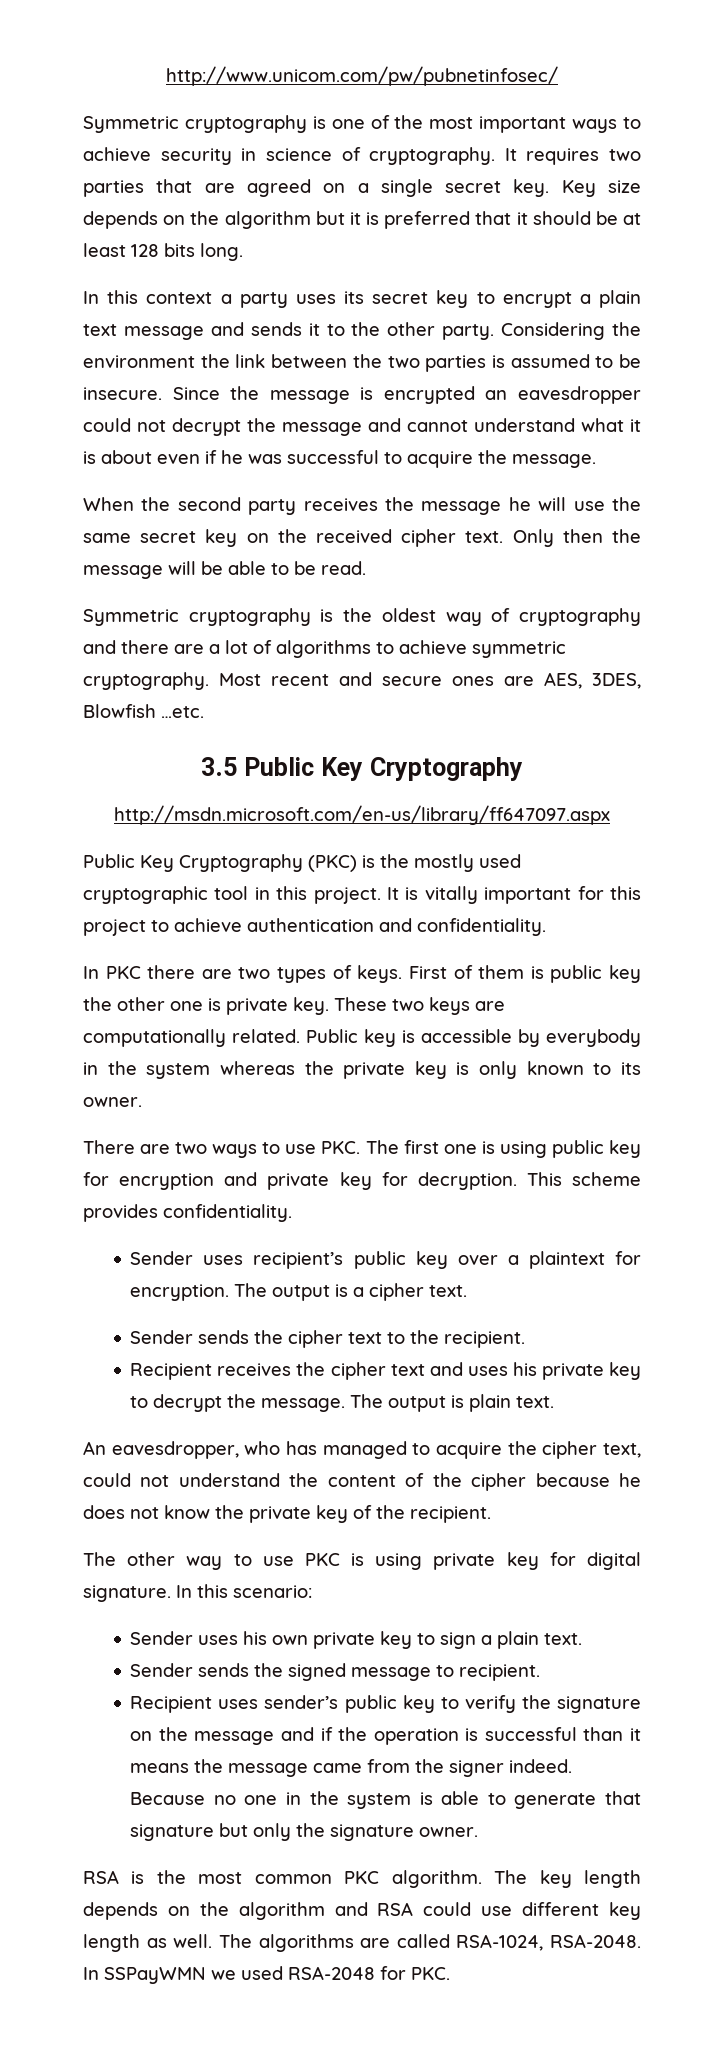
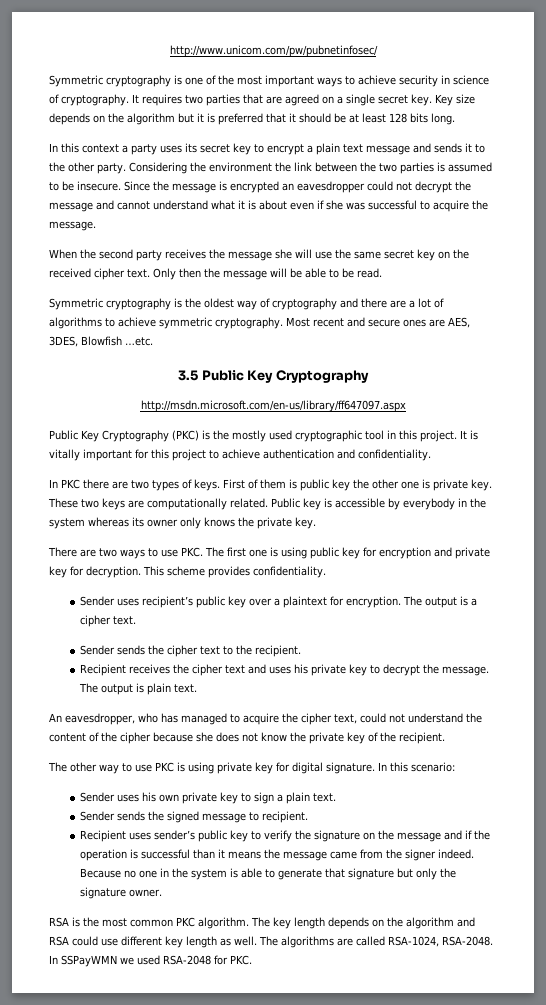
- Since the message is encrypted an eavesdropper could not decrypt the message and cannot understand what it is about even if he was successful to acquire the message.
+ Since the message is encrypted an eavesdropper could not decrypt the message and cannot understand what it is about even if she was successful to acquire the message.
- When the second party receives the message he will use the same secret key on the received cipher text.
+ When the second party receives the message she will use the same secret key on the received cipher text.
- Public key is accessible by everybody in the system whereas the private key is only known to its owner.
+ Public key is accessible by everybody in the system whereas its owner only knows the private key.
- An eavesdropper, who has managed to acquire the cipher text, could not understand the content of the cipher because he does not know the private key of the recipient.
+ An eavesdropper, who has managed to acquire the cipher text, could not understand the content of the cipher because she does not know the private key of the recipient.

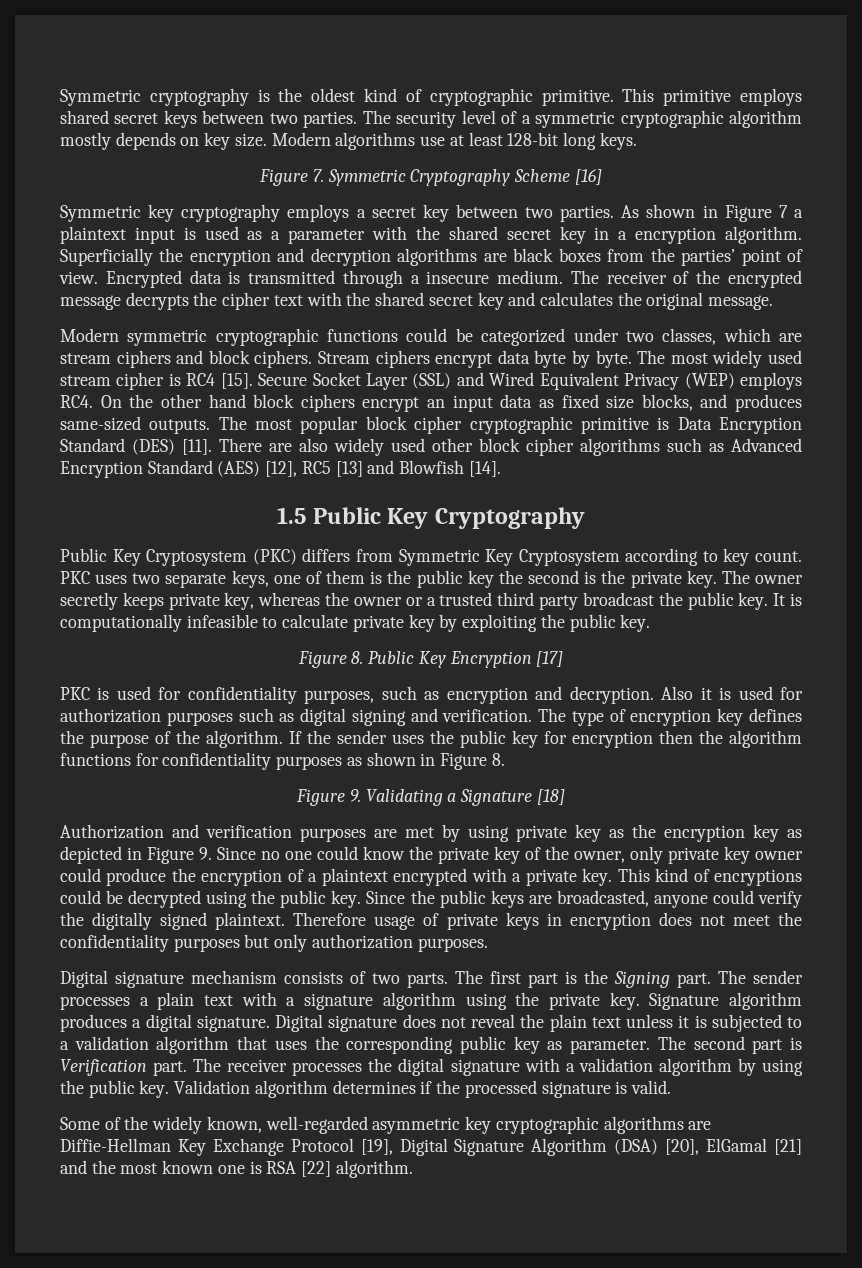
- http://www.unicom.com/pw/pubnetinfosec/
- Symmetric cryptography is one of the most important ways to achieve security in science of cryptography. It requires two parties that are agreed on a single secret key. Key size depends on the algorithm but it is preferred that it should be at least 128 bits long.
- In this context a party uses its secret key to encrypt a plain text message and sends it to the other party. Considering the environment the link between the two parties is assumed to be insecure. Since the message is encrypted an eavesdropper could not decrypt the message and cannot understand what it is about even if she was successful to acquire the message.
- When the second party receives the message she will use the same secret key on the received cipher text. Only then the message will be able to be read.
- Symmetric cryptography is the oldest way of cryptography and there are a lot of algorithms to achieve symmetric cryptography. Most recent and secure ones are AES, 3DES, Blowfish …etc.
- 3.5 Public Key Cryptography
- http://msdn.microsoft.com/en-us/library/ff647097.aspx
- Public Key Cryptography (PKC) is the mostly used cryptographic tool in this project. It is vitally important for this project to achieve authentication and confidentiality.
- In PKC there are two types of keys. First of them is public key the other one is private key. These two keys are computationally related. Public key is accessible by everybody in the system whereas its owner only knows the private key.
- There are two ways to use PKC. The first one is using public key for encryption and private key for decryption. This scheme provides confidentiality.
- Sender uses recipient’s public key over a plaintext for encryption. The output is a cipher text.
- Sender sends the cipher text to the recipient.
- Recipient receives the cipher text and uses his private key to decrypt the message. The output is plain text.
- An eavesdropper, who has managed to acquire the cipher text, could not understand the content of the cipher because she does not know the private key of the recipient.
- The other way to use PKC is using private key for digital signature. In this scenario:
- Sender uses his own private key to sign a plain text.
- Sender sends the signed message to recipient.
- Recipient uses sender’s public key to verify the signature on the message and if the operation is successful than it means the message came from the signer indeed. Because no one in the system is able to generate that signature but only the signature owner.
- RSA is the most common PKC algorithm. The key length depends on the algorithm and RSA could use different key length as well. The algorithms are called RSA-1024, RSA-2048. In SSPayWMN we used RSA-2048 for PKC.
+ Symmetric cryptography is the oldest kind of cryptographic primitive. This primitive employs shared secret keys between two parties. The security level of a symmetric cryptographic algorithm mostly depends on key size. Modern algorithms use at least 128-bit long keys.
+ Figure 7. Symmetric Cryptography Scheme [16]
+ Symmetric key cryptography employs a secret key between two parties. As shown in Figure 7 a plaintext input is used as a parameter with the shared secret key in a encryption algorithm. Superficially the encryption and decryption algorithms are black boxes from the parties’ point of view. Encrypted data is transmitted through a insecure medium. The receiver of the encrypted message decrypts the cipher text with the shared secret key and calculates the original message.
+ Modern symmetric cryptographic functions could be categorized under two classes, which are stream ciphers and block ciphers. Stream ciphers encrypt data byte by byte. The most widely used stream cipher is RC4 [15]. Secure Socket Layer (SSL) and Wired Equivalent Privacy (WEP) employs RC4. On the other hand block ciphers encrypt an input data as fixed size blocks, and produces same-sized outputs. The most popular block cipher cryptographic primitive is Data Encryption Standard (DES) [11]. There are also widely used other block cipher algorithms such as Advanced Encryption Standard (AES) [12], RC5 [13] and Blowfish [14].
+ 1.5 Public Key Cryptography
+ Public Key Cryptosystem (PKC) differs from Symmetric Key Cryptosystem according to key count. PKC uses two separate keys, one of them is the public key the second is the private key. The owner secretly keeps private key, whereas the owner or a trusted third party broadcast the public key. It is computationally infeasible to calculate private key by exploiting the public key.
+ Figure 8. Public Key Encryption [17]
+ PKC is used for confidentiality purposes, such as encryption and decryption. Also it is used for authorization purposes such as digital signing and verification. The type of encryption key defines the purpose of the algorithm. If the sender uses the public key for encryption then the algorithm functions for confidentiality purposes as shown in Figure 8.
+ Figure 9. Validating a Signature [18]
+ Authorization and verification purposes are met by using private key as the encryption key as depicted in Figure 9. Since no one could know the private key of the owner, only private key owner could produce the encryption of a plaintext encrypted with a private key. This kind of encryptions could be decrypted using the public key. Since the public keys are broadcasted, anyone could verify the digitally signed plaintext. Therefore usage of private keys in encryption does not meet the confidentiality purposes but only authorization purposes.
+ Digital signature mechanism consists of two parts. The first part is the Signing part. The sender processes a plain text with a signature algorithm using the private key. Signature algorithm produces a digital signature. Digital signature does not reveal the plain text unless it is subjected to a validation algorithm that uses the corresponding public key as parameter. The second part is Verification part. The receiver processes the digital signature with a validation algorithm by using the public key. Validation algorithm determines if the processed signature is valid.
+ Some of the widely known, well-regarded asymmetric key cryptographic algorithms are Diffie-Hellman Key Exchange Protocol [19], Digital Signature Algorithm (DSA) [20], ElGamal [21] and the most known one is RSA [22] algorithm.

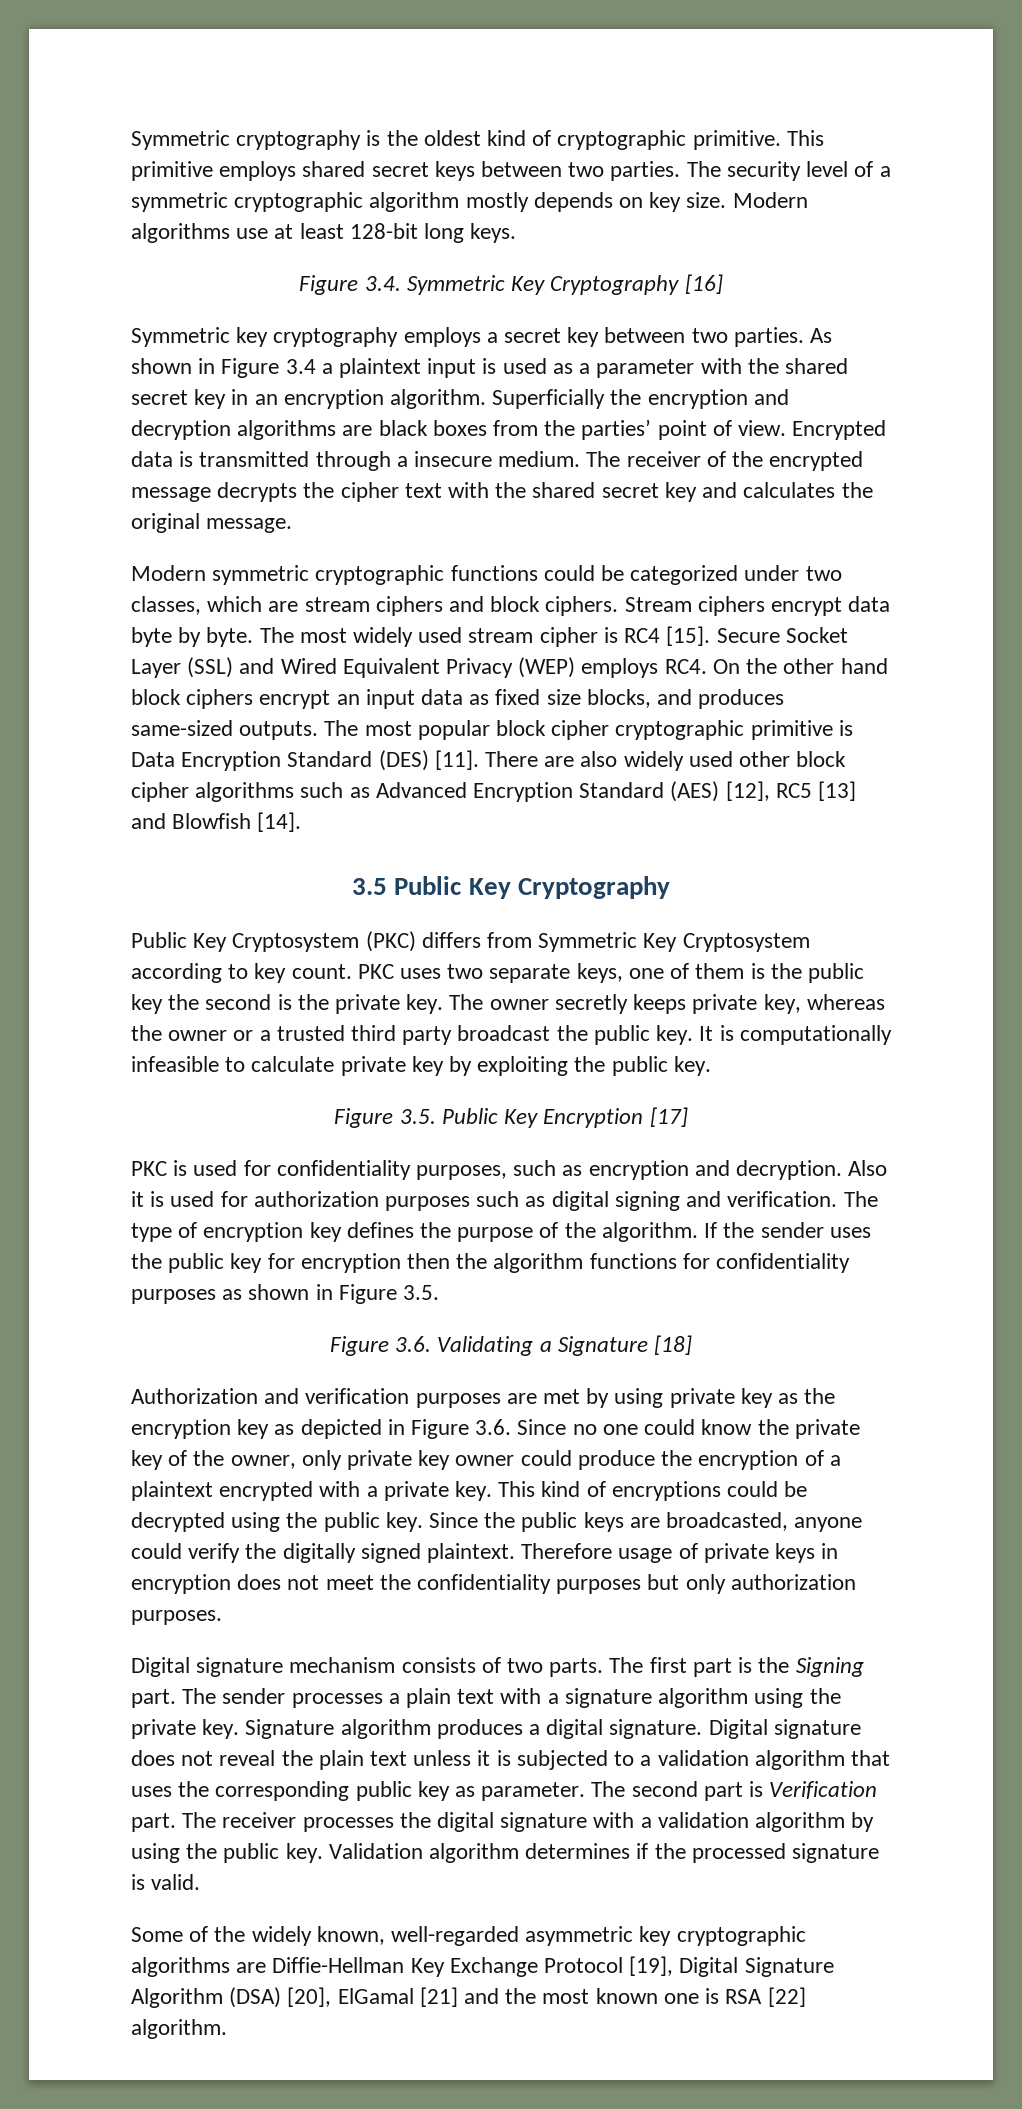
- Figure 7. Symmetric Cryptography Scheme [16]
+ Figure 3.4. Symmetric Key Cryptography [16]
- As shown in Figure 7 a plaintext input is used as a parameter with the shared secret key in a encryption algorithm.
+ As shown in Figure 3.4 a plaintext input is used as a parameter with the shared secret key in an encryption algorithm.
- 1.5 Public Key Cryptography
+ 3.5 Public Key Cryptography
- Figure 8. Public Key Encryption [17]
+ Figure 3.5. Public Key Encryption [17]
- If the sender uses the public key for encryption then the algorithm functions for confidentiality purposes as shown in Figure 8.
- Figure 9. Validating a Signature [18]
+ If the sender uses the public key for encryption then the algorithm functions for confidentiality purposes as shown in Figure 3.5.
+ Figure 3.6. Validating a Signature [18]
- Authorization and verification purposes are met by using private key as the encryption key as depicted in Figure 9. Since no one could know the private key of the owner, only private key owner could produce the encryption of a plaintext encrypted with a private key.
+ Authorization and verification purposes are met by using private key as the encryption key as depicted in Figure 3.6. Since no one could know the private key of the owner, only private key owner could produce the encryption of a plaintext encrypted with a private key.

